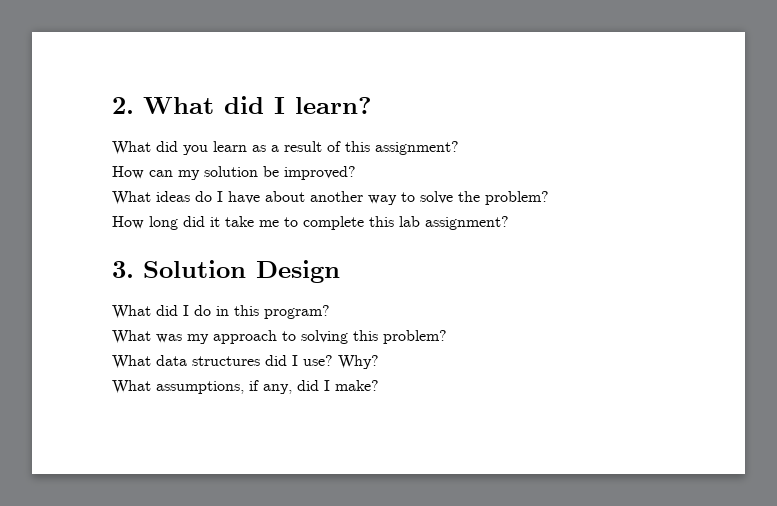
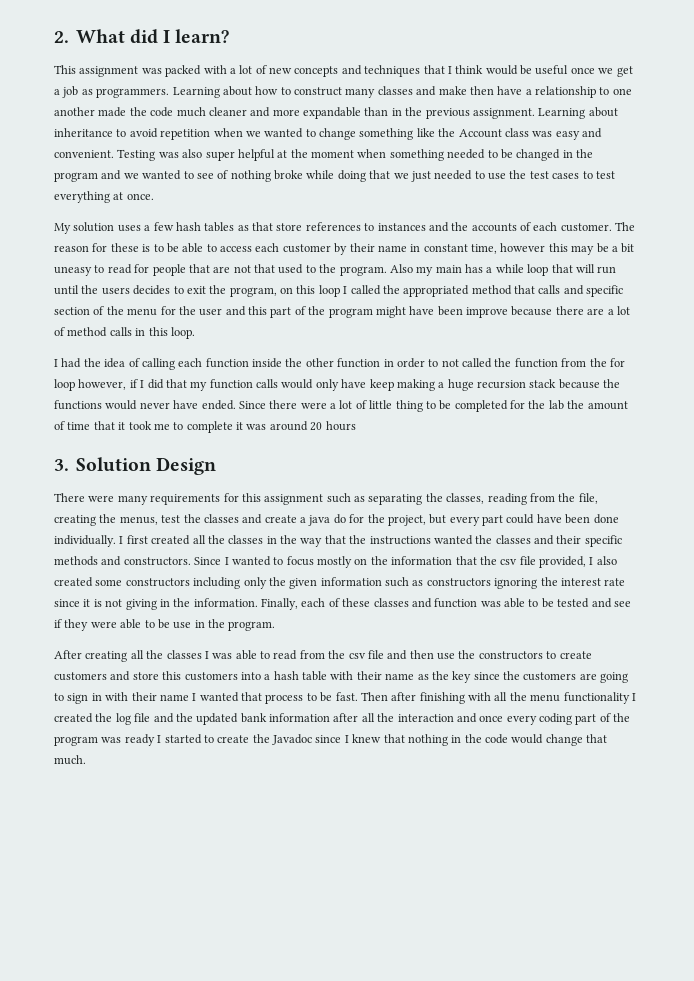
- What did you learn as a result of this assignment?
- How can my solution be improved?
- What ideas do I have about another way to solve the problem?
- How long did it take me to complete this lab assignment?
+ This assignment was packed with a lot of new concepts and techniques that I think would be useful once we get a job as programmers. Learning about how to construct many classes and make then have a relationship to one another made the code much cleaner and more expandable than in the previous assignment. Learning about inheritance to avoid repetition when we wanted to change something like the Account class was easy and convenient. Testing was also super helpful at the moment when something needed to be changed in the program and we wanted to see of nothing broke while doing that we just needed to use the test cases to test everything at once.
+ My solution uses a few hash tables as that store references to instances and the accounts of each customer. The reason for these is to be able to access each customer by their name in constant time, however this may be a bit uneasy to read for people that are not that used to the program. Also my main has a while loop that will run until the users decides to exit the program, on this loop I called the appropriated method that calls and specific section of the menu for the user and this part of the program might have been improve because there are a lot of method calls in this loop.
+ I had the idea of calling each function inside the other function in order to not called the function from the for loop however, if I did that my function calls would only have keep making a huge recursion stack because the functions would never have ended. Since there were a lot of little thing to be completed for the lab the amount of time that it took me to complete it was around 20 hours
  3. Solution Design
- What did I do in this program?
- What was my approach to solving this problem?
- What data structures did I use? Why?
- What assumptions, if any, did I make?
+ There were many requirements for this assignment such as separating the classes, reading from the file, creating the menus, test the classes and create a java do for the project, but every part could have been done individually. I first created all the classes in the way that the instructions wanted the classes and their specific methods and constructors. Since I wanted to focus mostly on the information that the csv file provided, I also created some constructors including only the given information such as constructors ignoring the interest rate since it is not giving in the information. Finally, each of these classes and function was able to be tested and see if they were able to be use in the program.
+ After creating all the classes I was able to read from the csv file and then use the constructors to create customers and store this customers into a hash table with their name as the key since the customers are going to sign in with their name I wanted that process to be fast. Then after finishing with all the menu functionality I created the log file and the updated bank information after all the interaction and once every coding part of the program was ready I started to create the Javadoc since I knew that nothing in the code would change that much.

